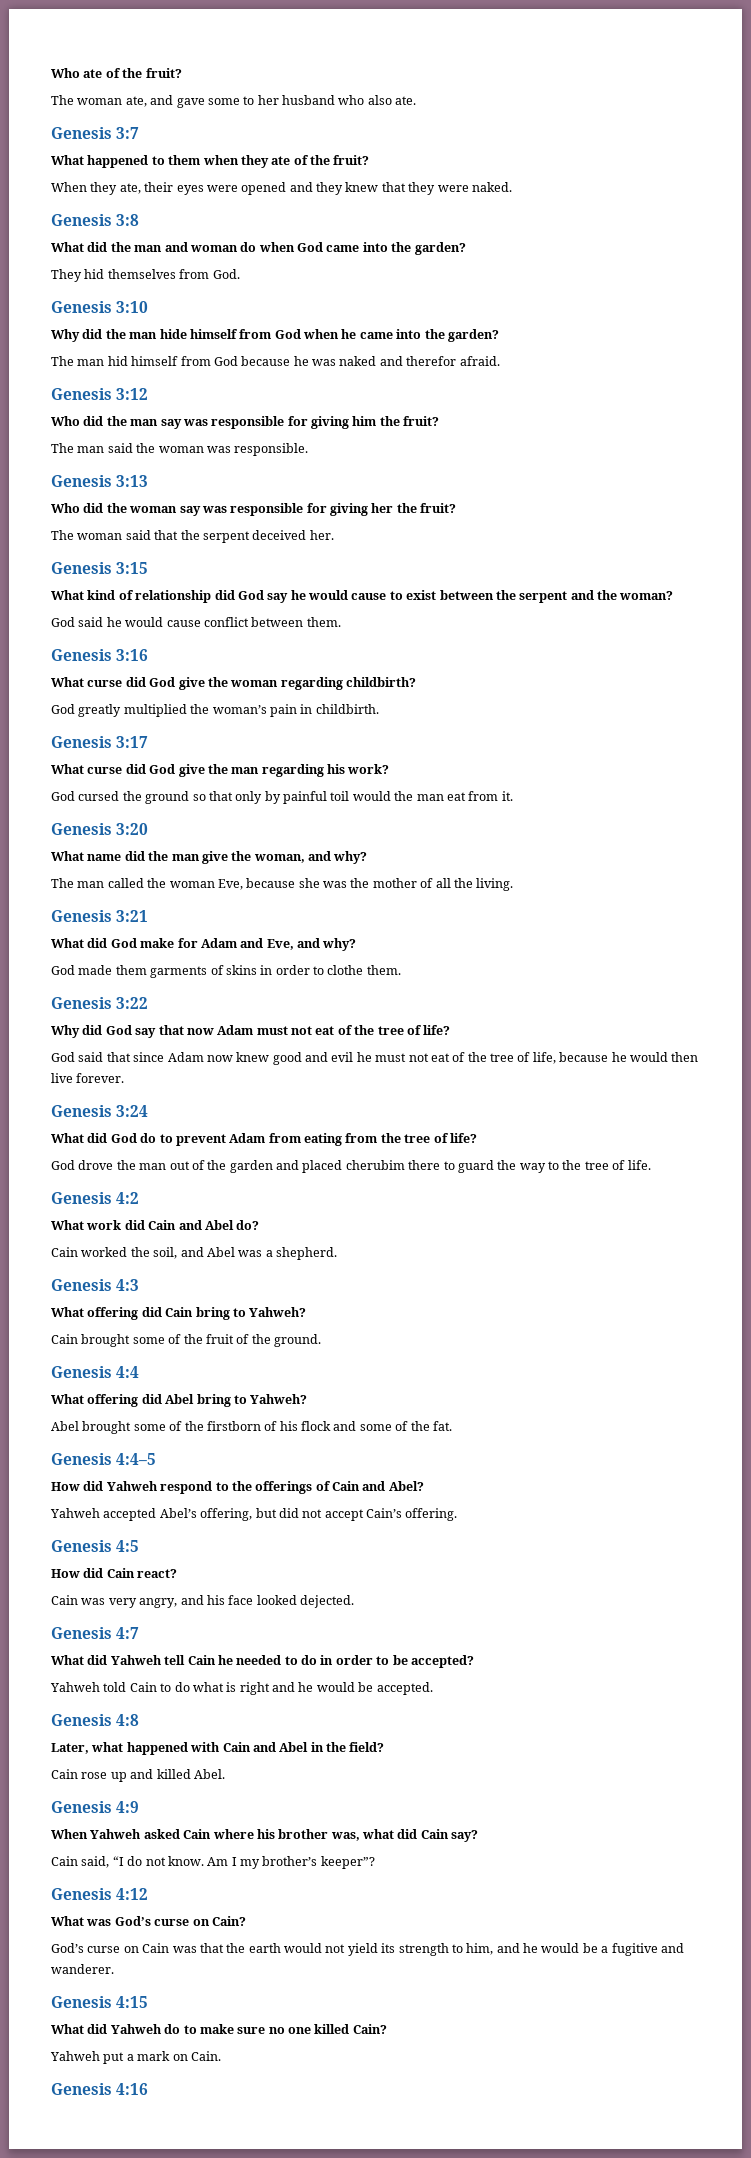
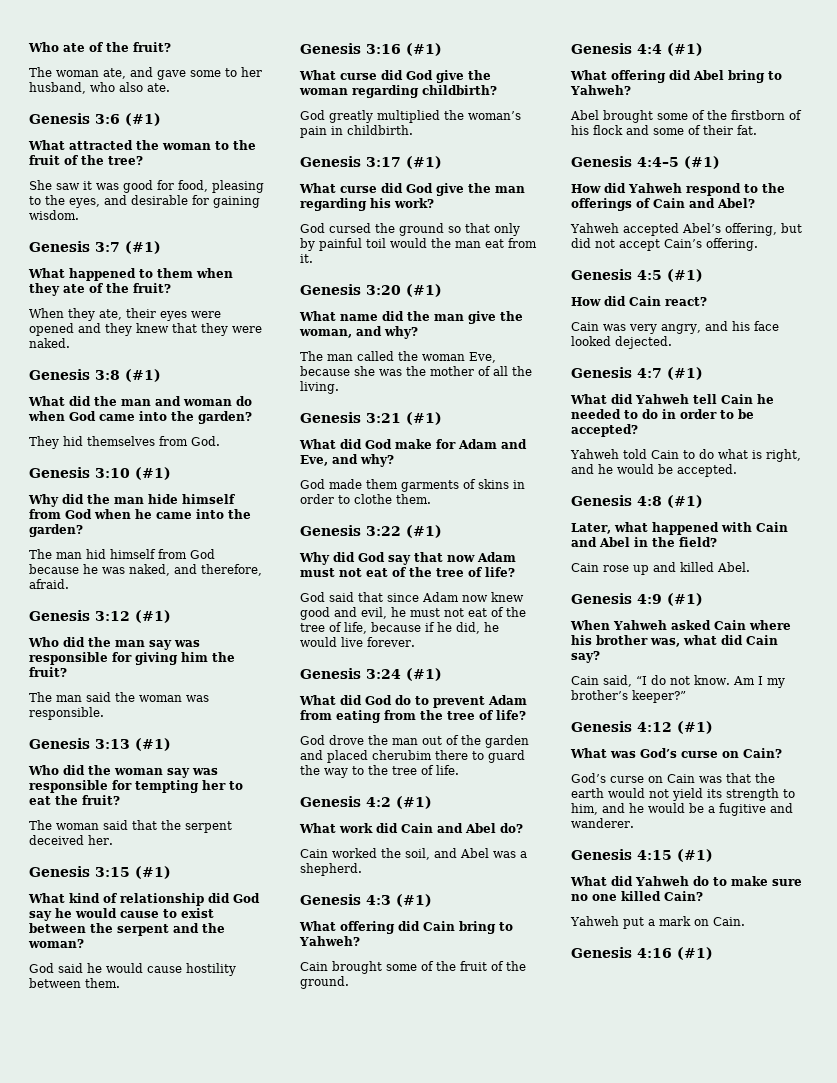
- The woman ate, and gave some to her husband who also ate.
+ The woman ate, and gave some to her husband, who also ate.
+ Genesis 3:6 (#1)
+ What attracted the woman to the fruit of the tree?
+ She saw it was good for food, pleasing to the eyes, and desirable for gaining wisdom.
- Genesis 3:7
+ Genesis 3:7 (#1)
- Genesis 3:8
+ Genesis 3:8 (#1)
- Genesis 3:10
+ Genesis 3:10 (#1)
- The man hid himself from God because he was naked and therefor afraid.
+ The man hid himself from God because he was naked, and therefore, afraid.
- Genesis 3:12
+ Genesis 3:12 (#1)
- Genesis 3:13
+ Genesis 3:13 (#1)
- Who did the woman say was responsible for giving her the fruit?
+ Who did the woman say was responsible for tempting her to eat the fruit?
- Genesis 3:15
+ Genesis 3:15 (#1)
- God said he would cause conflict between them.
+ God said he would cause hostility between them.
- Genesis 3:16
+ Genesis 3:16 (#1)
- Genesis 3:17
+ Genesis 3:17 (#1)
- Genesis 3:20
+ Genesis 3:20 (#1)
- Genesis 3:21
+ Genesis 3:21 (#1)
- Genesis 3:22
+ Genesis 3:22 (#1)
- God said that since Adam now knew good and evil he must not eat of the tree of life, because he would then live forever.
+ God said that since Adam now knew good and evil, he must not eat of the tree of life, because if he did, he would live forever.
- Genesis 3:24
+ Genesis 3:24 (#1)
- Genesis 4:2
+ Genesis 4:2 (#1)
- Genesis 4:3
+ Genesis 4:3 (#1)
- Genesis 4:4
+ Genesis 4:4 (#1)
- Abel brought some of the firstborn of his flock and some of the fat.
+ Abel brought some of the firstborn of his flock and some of their fat.
- Genesis 4:4–5
+ Genesis 4:4–5 (#1)
- Genesis 4:5
+ Genesis 4:5 (#1)
- Genesis 4:7
+ Genesis 4:7 (#1)
- Yahweh told Cain to do what is right and he would be accepted.
+ Yahweh told Cain to do what is right, and he would be accepted.
- Genesis 4:8
+ Genesis 4:8 (#1)
- Genesis 4:9
+ Genesis 4:9 (#1)
- Am I my brother’s keeper”?
+ Am I my brother’s keeper?”
- Genesis 4:12
+ Genesis 4:12 (#1)
- Genesis 4:15
+ Genesis 4:15 (#1)
- Genesis 4:16
+ Genesis 4:16 (#1)

